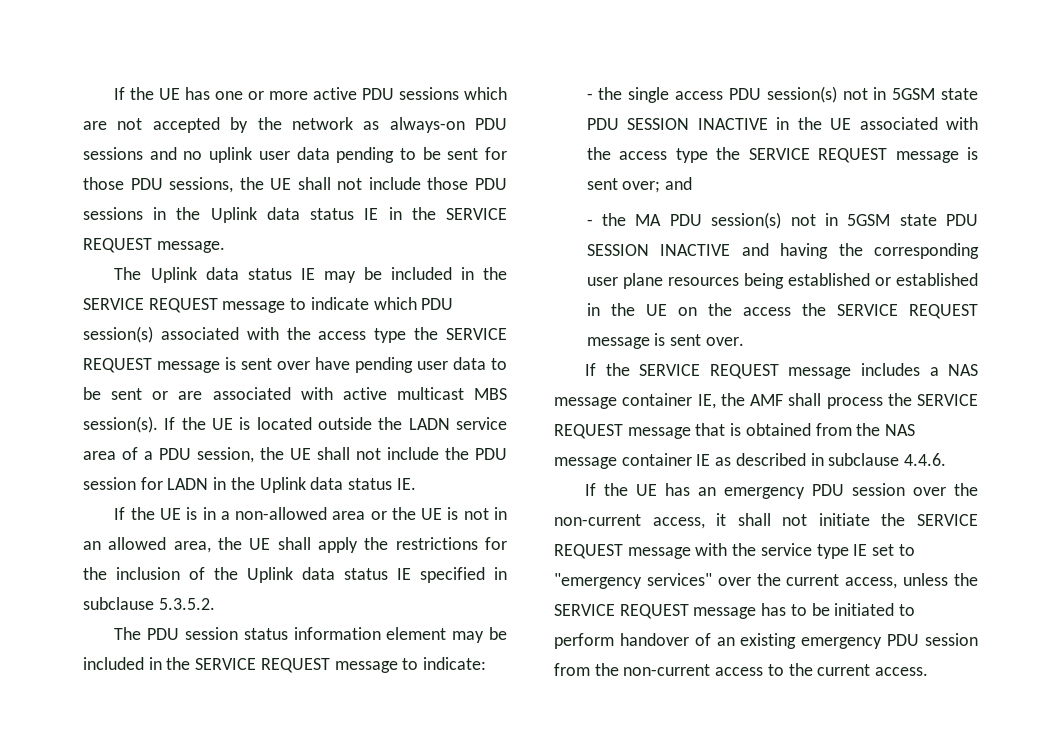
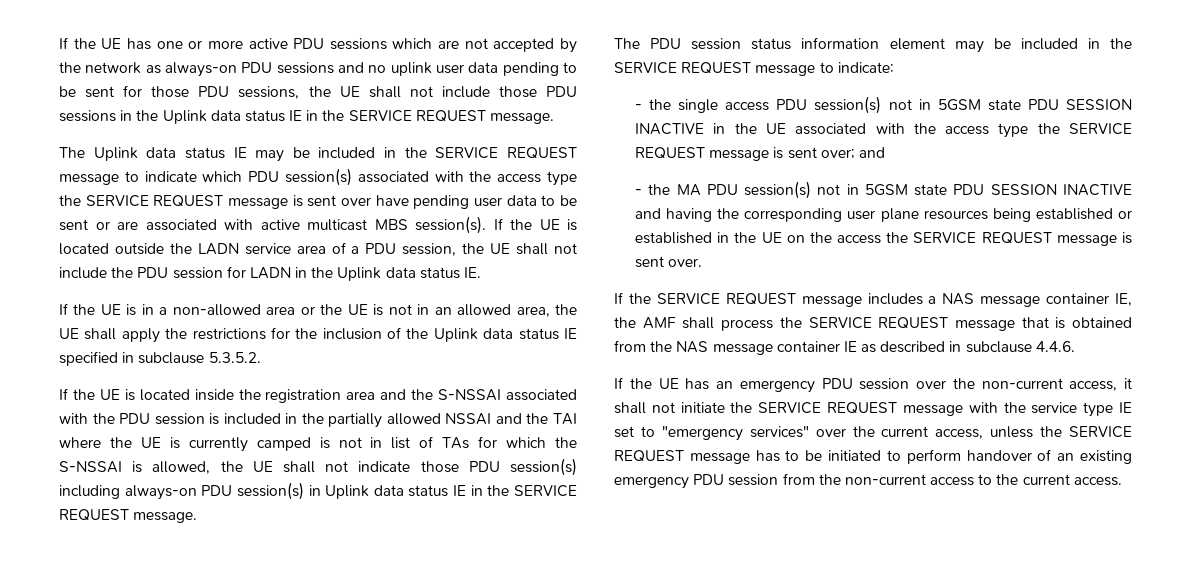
+ If the UE is located inside the registration area and the S-NSSAI associated with the PDU session is included in the partially allowed NSSAI and the TAI where the UE is currently camped is not in list of TAs for which the S-NSSAI is allowed, the UE shall not indicate those PDU session(s) including always-on PDU session(s) in Uplink data status IE in the SERVICE REQUEST message.

